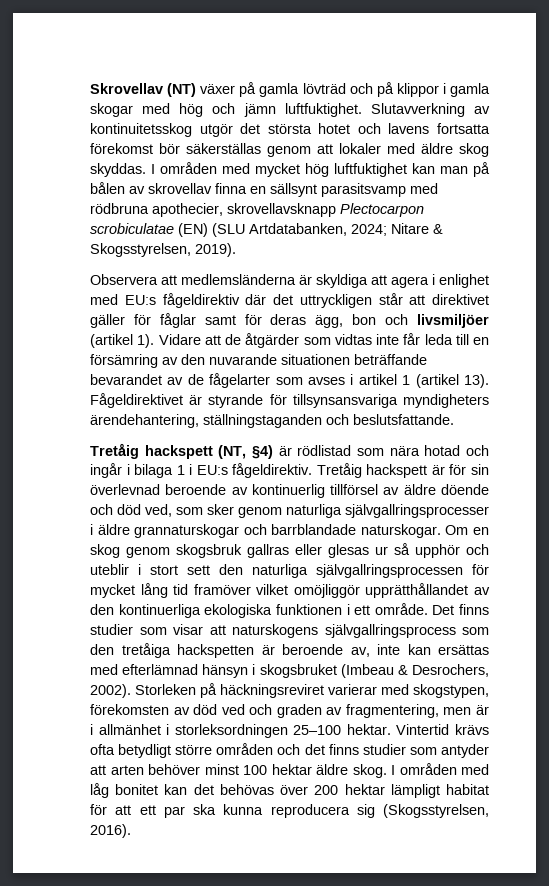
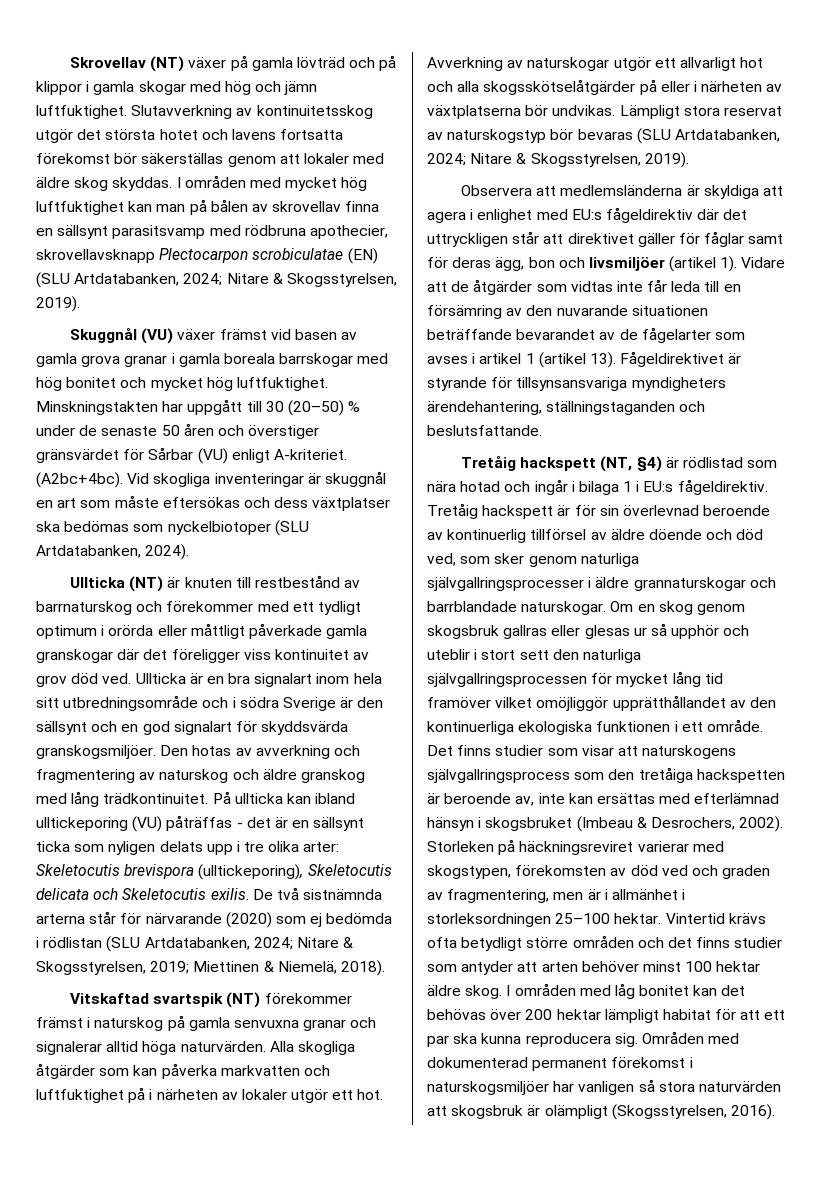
+ Skuggnål (VU) växer främst vid basen av gamla grova granar i gamla boreala barrskogar med hög bonitet och mycket hög luftfuktighet. Minskningstakten har uppgått till 30 (20–50) % under de senaste 50 åren och överstiger gränsvärdet för Sårbar (VU) enligt A-kriteriet. (A2bc+4bc). Vid skogliga inventeringar är skuggnål en art som måste eftersökas och dess växtplatser ska bedömas som nyckelbiotoper (SLU Artdatabanken, 2024).
+ Ullticka (NT) är knuten till restbestånd av barrnaturskog och förekommer med ett tydligt optimum i orörda eller måttligt påverkade gamla granskogar där det föreligger viss kontinuitet av grov död ved. Ullticka är en bra signalart inom hela sitt utbredningsområde och i södra Sverige är den sällsynt och en god signalart för skyddsvärda granskogsmiljöer. Den hotas av avverkning och fragmentering av naturskog och äldre granskog med lång trädkontinuitet. På ullticka kan ibland ulltickeporing (VU) påträffas - det är en sällsynt ticka som nyligen delats upp i tre olika arter: Skeletocutis brevispora (ulltickeporing), Skeletocutis delicata och Skeletocutis exilis. De två sistnämnda arterna står för närvarande (2020) som ej bedömda i rödlistan (SLU Artdatabanken, 2024; Nitare & Skogsstyrelsen, 2019; Miettinen & Niemelä, 2018).
+ Vitskaftad svartspik (NT) förekommer främst i naturskog på gamla senvuxna granar och signalerar alltid höga naturvärden. Alla skogliga åtgärder som kan påverka markvatten och luftfuktighet på i närheten av lokaler utgör ett hot. Avverkning av naturskogar utgör ett allvarligt hot och alla skogsskötselåtgärder på eller i närheten av växtplatserna bör undvikas. Lämpligt stora reservat av naturskogstyp bör bevaras (SLU Artdatabanken, 2024; Nitare & Skogsstyrelsen, 2019).
- I områden med låg bonitet kan det behövas över 200 hektar lämpligt habitat för att ett par ska kunna reproducera sig (Skogsstyrelsen, 2016).
+ I områden med låg bonitet kan det behövas över 200 hektar lämpligt habitat för att ett par ska kunna reproducera sig. Områden med dokumenterad permanent förekomst i naturskogsmiljöer har vanligen så stora naturvärden att skogsbruk är olämpligt (Skogsstyrelsen, 2016).

